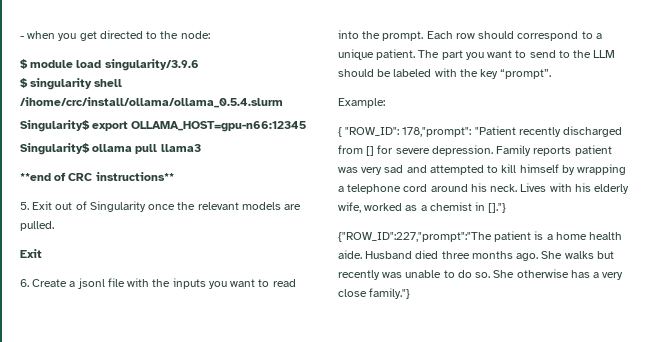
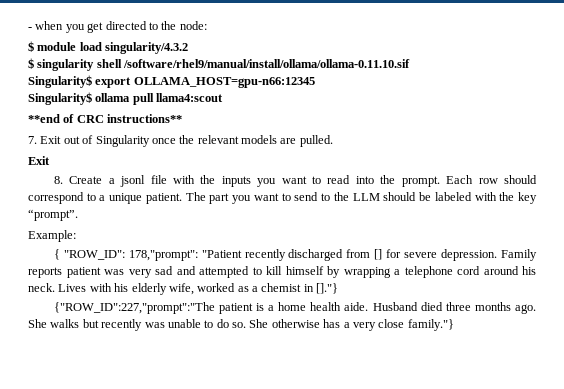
- $ module load singularity/3.9.6
+ $ module load singularity/4.3.2
- $ singularity shell /ihome/crc/install/ollama/ollama_0.5.4.slurm
+ $ singularity shell /software/rhel9/manual/install/ollama/ollama-0.11.10.sif
- Singularity$ ollama pull llama3
+ Singularity$ ollama pull llama4:scout
- 5. Exit out of Singularity once the relevant models are pulled.
+ 7. Exit out of Singularity once the relevant models are pulled.
- 6. Create a jsonl file with the inputs you want to read into the prompt.
+ 8. Create a jsonl file with the inputs you want to read into the prompt.

